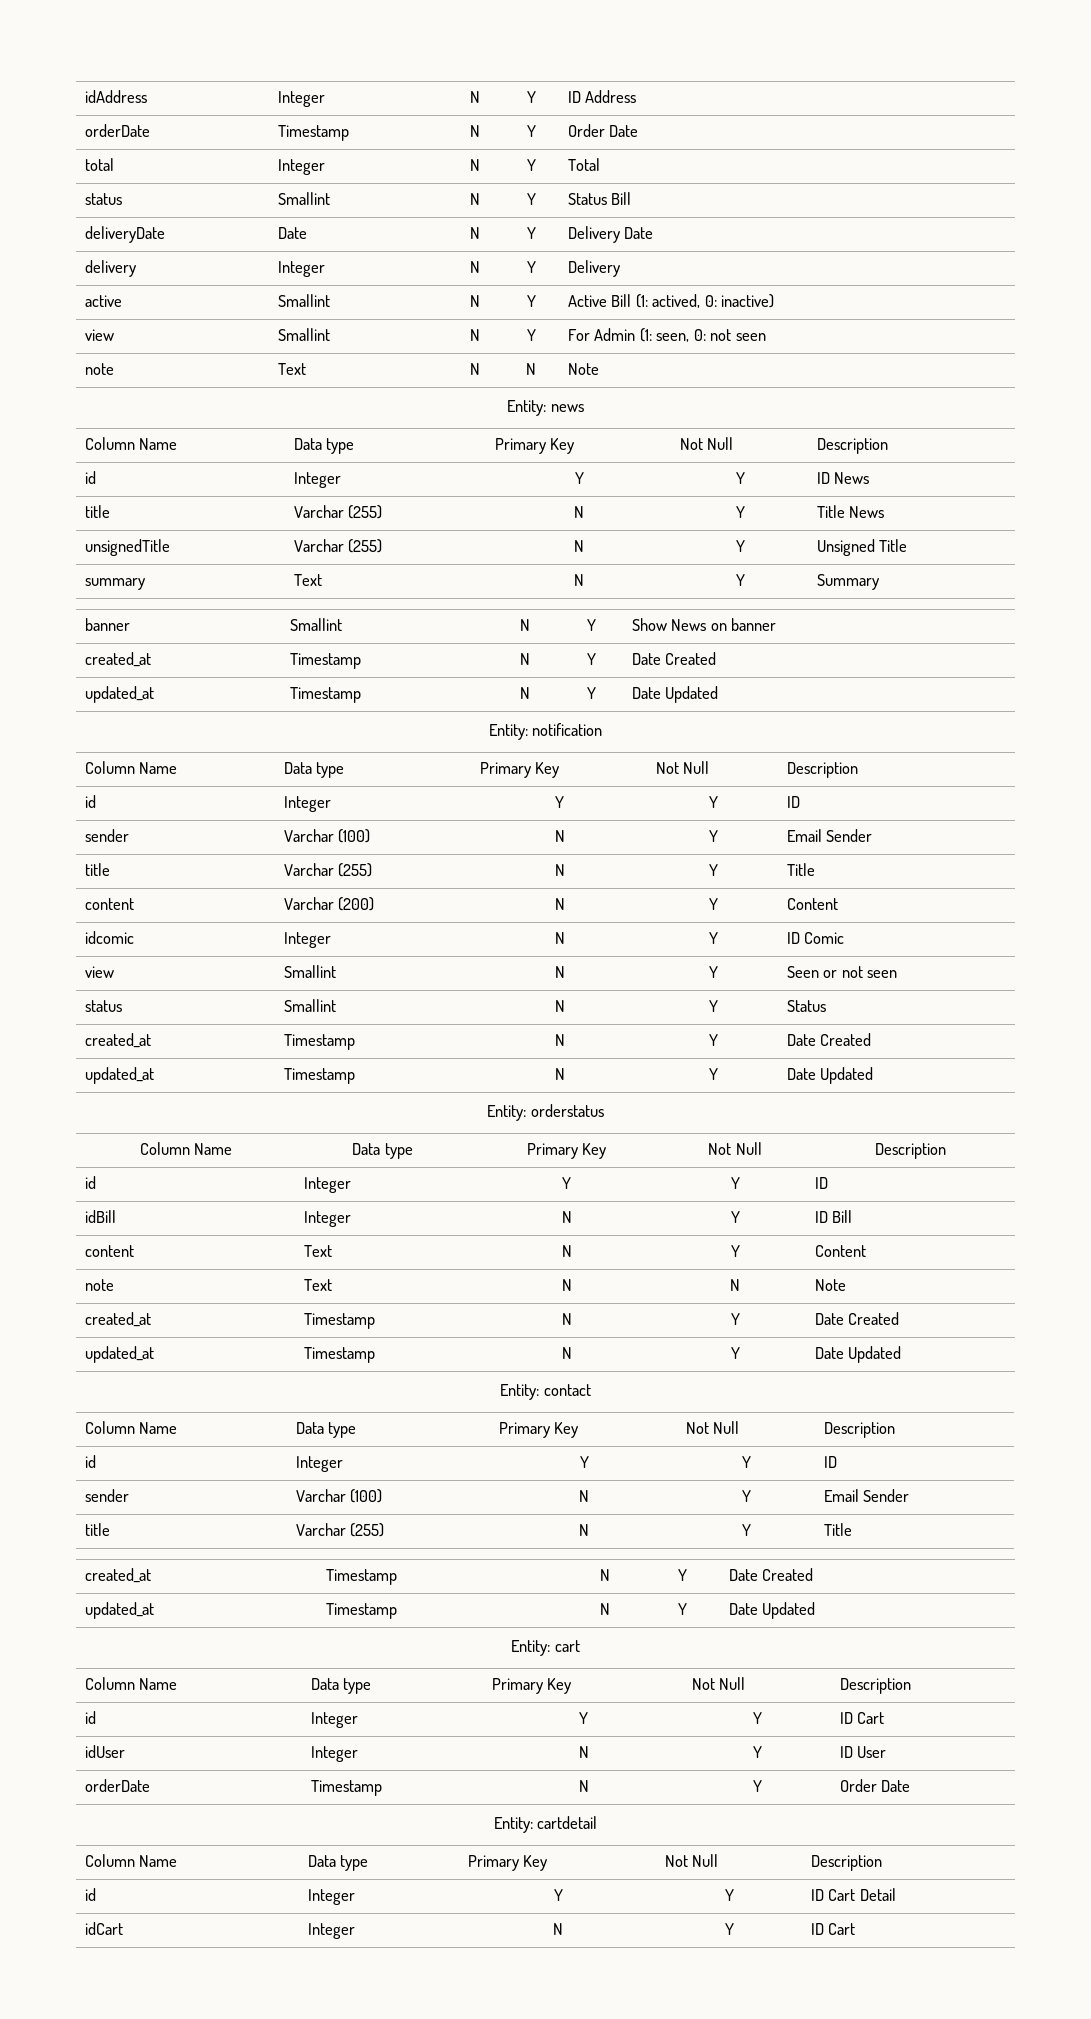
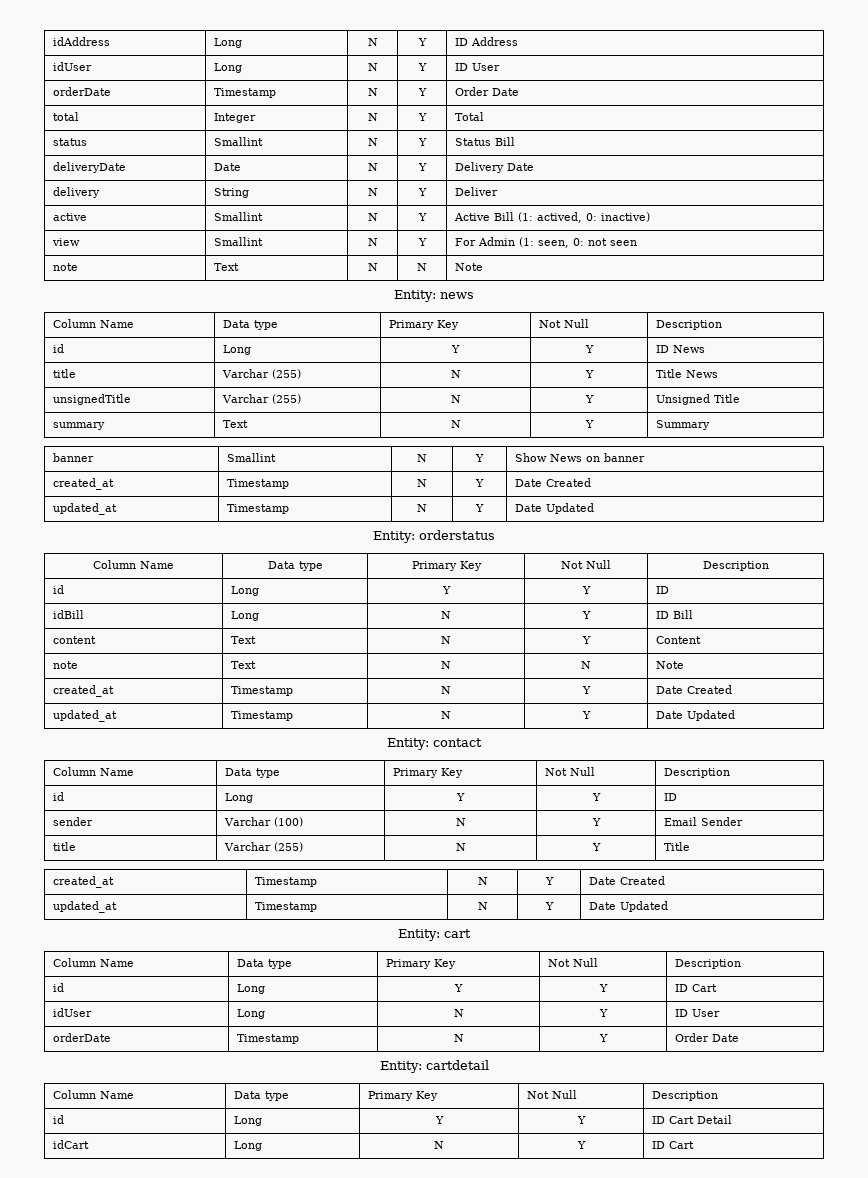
- idAddress | Integer | N | Y | ID Address
+ idAddress | Long | N | Y | ID Address
+ idUser | Long | N | Y | ID User
- delivery | Integer | N | Y | Delivery
+ delivery | String | N | Y | Deliver
- id | Integer | Y | Y | ID News
+ id | Long | Y | Y | ID News
- Entity: notification
- Column Name | Data type | Primary Key | Not Null | Description
- id | Integer | Y | Y | ID
- sender | Varchar (100) | N | Y | Email Sender
- title | Varchar (255) | N | Y | Title
- content | Varchar (200) | N | Y | Content
- idcomic | Integer | N | Y | ID Comic
- view | Smallint | N | Y | Seen or not seen
- status | Smallint | N | Y | Status
- created_at | Timestamp | N | Y | Date Created
- updated_at | Timestamp | N | Y | Date Updated
  Entity: orderstatus
  Column Name | Data type | Primary Key | Not Null | Description
- id | Integer | Y | Y | ID
+ id | Long | Y | Y | ID
- idBill | Integer | N | Y | ID Bill
+ idBill | Long | N | Y | ID Bill
  Entity: contact
  Column Name | Data type | Primary Key | Not Null | Description
- id | Integer | Y | Y | ID
+ id | Long | Y | Y | ID
  Entity: cart
  Column Name | Data type | Primary Key | Not Null | Description
- id | Integer | Y | Y | ID Cart
- idUser | Integer | N | Y | ID User
+ id | Long | Y | Y | ID Cart
+ idUser | Long | N | Y | ID User
- id | Integer | Y | Y | ID Cart Detail
+ id | Long | Y | Y | ID Cart Detail
- idCart | Integer | N | Y | ID Cart
+ idCart | Long | N | Y | ID Cart

